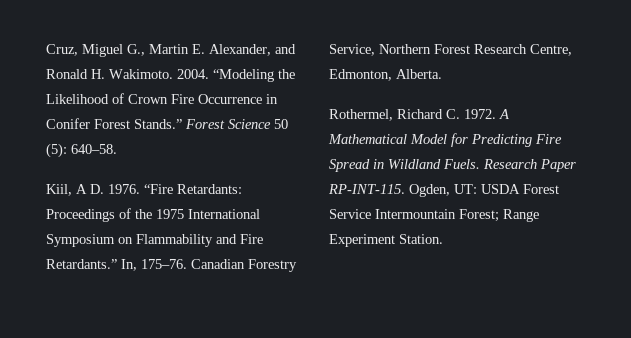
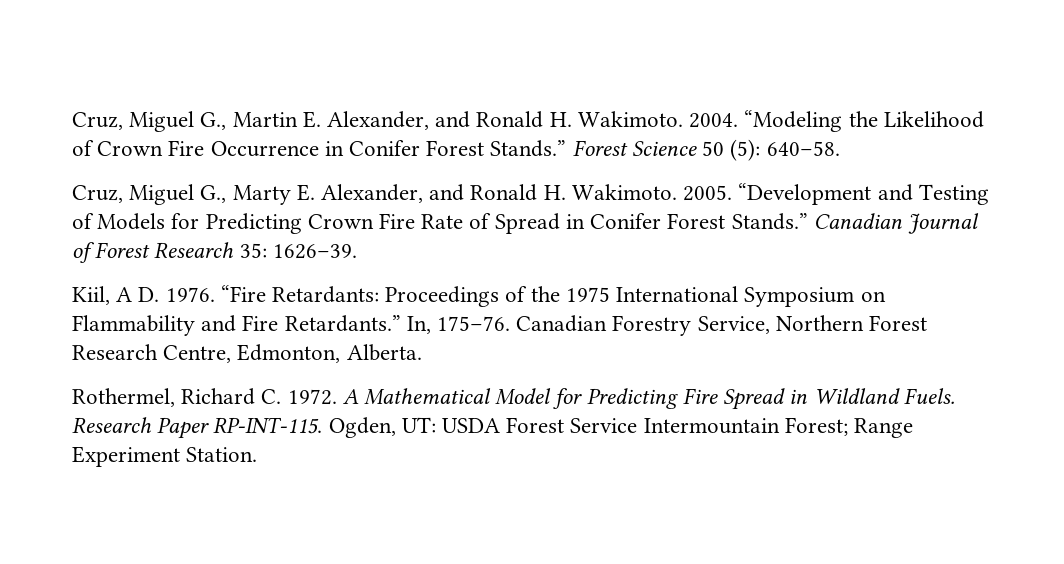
+ Cruz, Miguel G., Marty E. Alexander, and Ronald H. Wakimoto. 2005. “Development and Testing of Models for Predicting Crown Fire Rate of Spread in Conifer Forest Stands.” Canadian Journal of Forest Research 35: 1626–39.

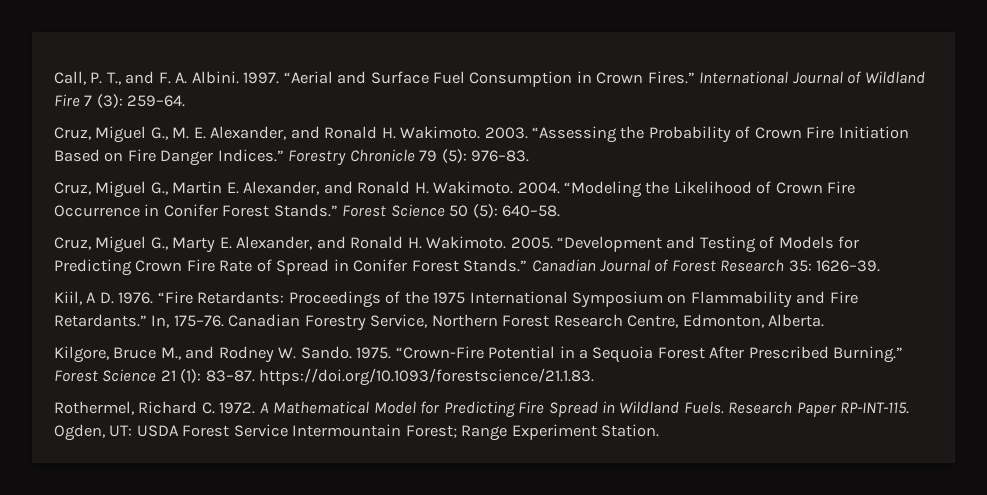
+ Call, P. T., and F. A. Albini. 1997. “Aerial and Surface Fuel Consumption in Crown Fires.” International Journal of Wildland Fire 7 (3): 259–64.
+ Cruz, Miguel G., M. E. Alexander, and Ronald H. Wakimoto. 2003. “Assessing the Probability of Crown Fire Initiation Based on Fire Danger Indices.” Forestry Chronicle 79 (5): 976–83.
+ Kilgore, Bruce M., and Rodney W. Sando. 1975. “Crown-Fire Potential in a Sequoia Forest After Prescribed Burning.” Forest Science 21 (1): 83–87. https://doi.org/10.1093/forestscience/21.1.83.

